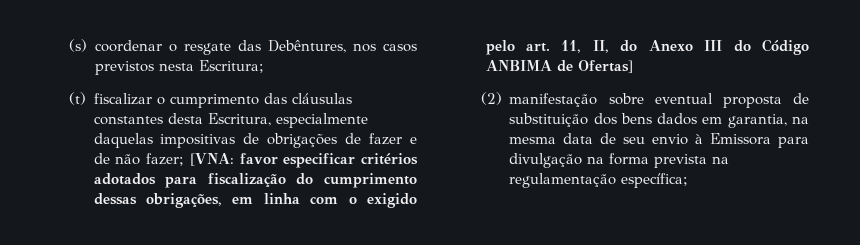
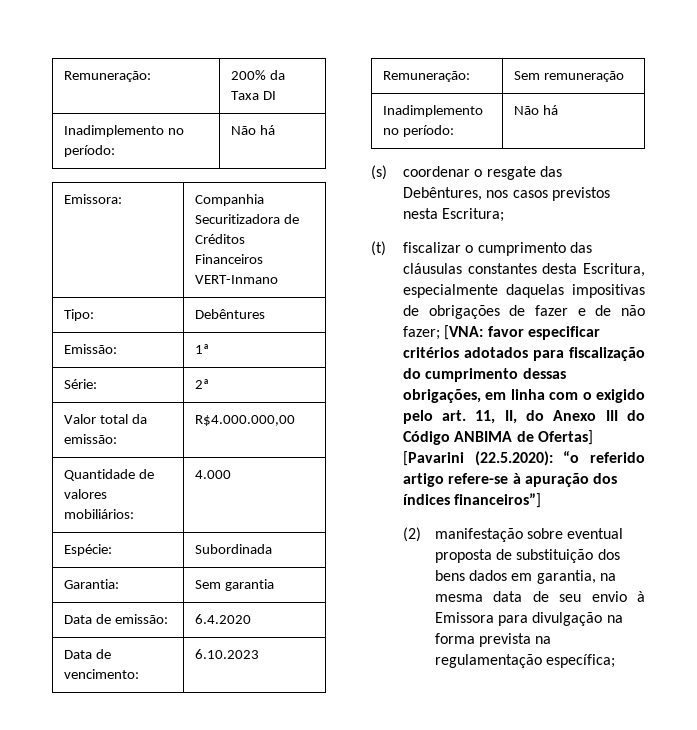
+ Remuneração: | 200% da Taxa DI
+ Inadimplemento no período: | Não há
+ Emissora: | Companhia Securitizadora de Créditos Financeiros VERT-Inmano
+ Tipo: | Debêntures
+ Emissão: | 1ª
+ Série: | 2ª
+ Valor total da emissão: | R$4.000.000,00
+ Quantidade de valores mobiliários: | 4.000
+ Espécie: | Subordinada
+ Garantia: | Sem garantia
+ Data de emissão: | 6.4.2020
+ Data de vencimento: | 6.10.2023
+ Remuneração: | Sem remuneração
+ Inadimplemento no período: | Não há
- (t) fiscalizar o cumprimento das cláusulas constantes desta Escritura, especialmente daquelas impositivas de obrigações de fazer e de não fazer; [VNA: favor especificar critérios adotados para fiscalização do cumprimento dessas obrigações, em linha com o exigido pelo art. 11, II, do Anexo III do Código ANBIMA de Ofertas]
+ (t) fiscalizar o cumprimento das cláusulas constantes desta Escritura, especialmente daquelas impositivas de obrigações de fazer e de não fazer; [VNA: favor especificar critérios adotados para fiscalização do cumprimento dessas obrigações, em linha com o exigido pelo art. 11, II, do Anexo III do Código ANBIMA de Ofertas] [Pavarini (22.5.2020): “o referido artigo refere-se à apuração dos índices financeiros”]

